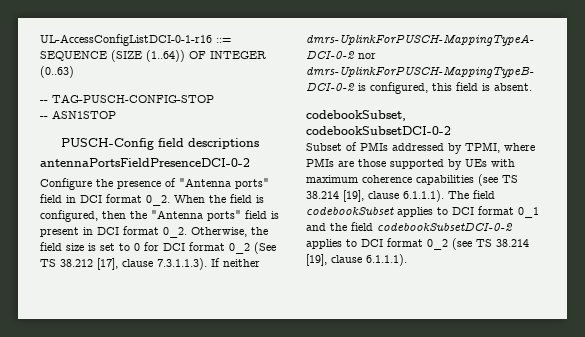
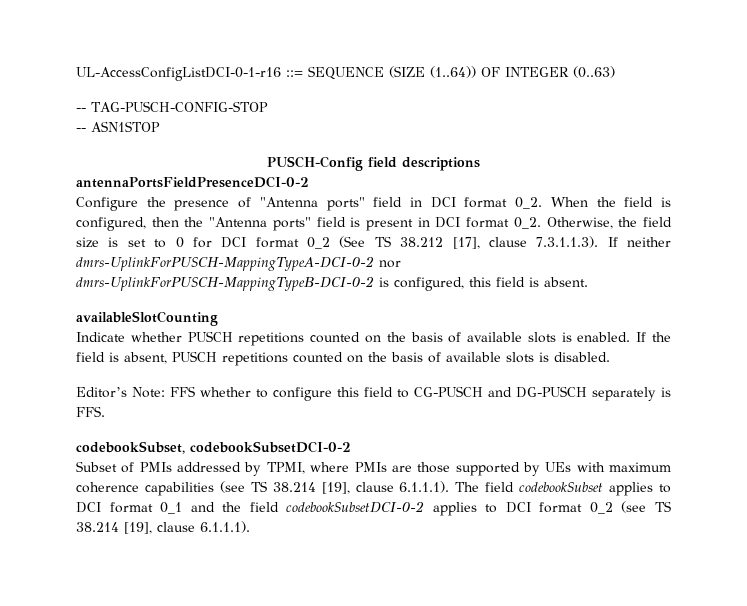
+ availableSlotCounting
+ Indicate whether PUSCH repetitions counted on the basis of available slots is enabled. If the field is absent, PUSCH repetitions counted on the basis of available slots is disabled.
+ Editor’s Note: FFS whether to configure this field to CG-PUSCH and DG-PUSCH separately is FFS.

